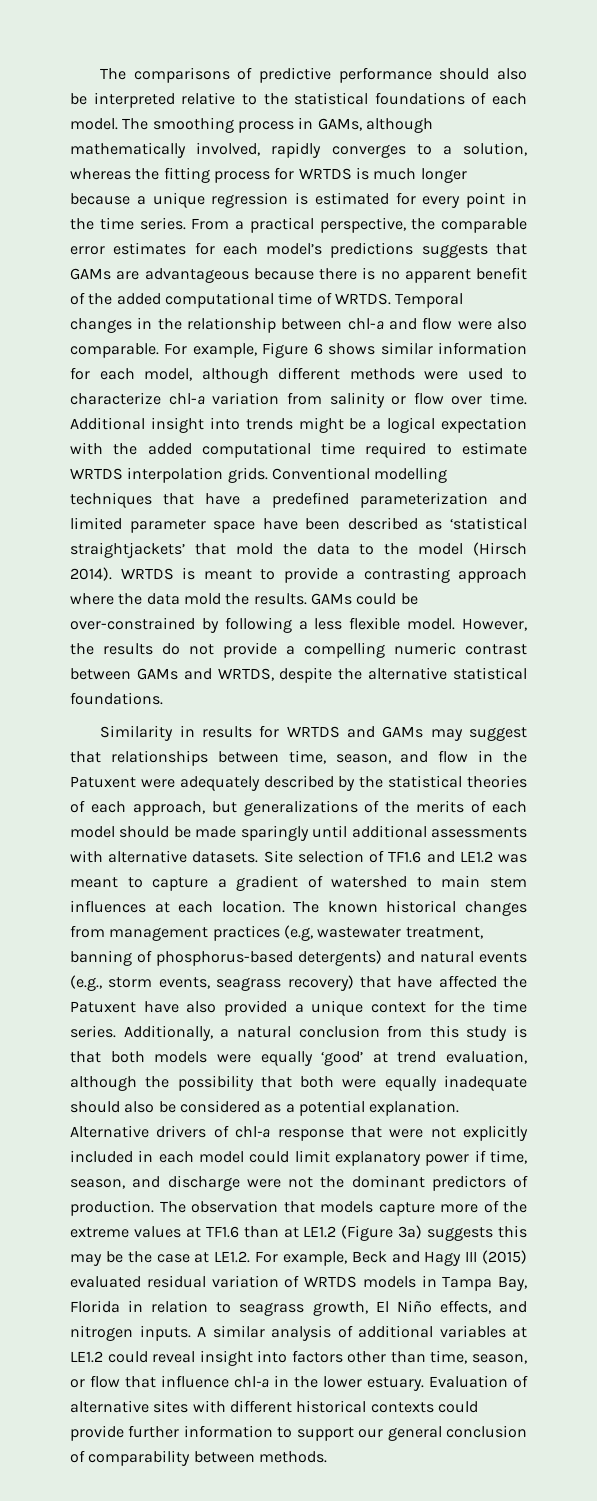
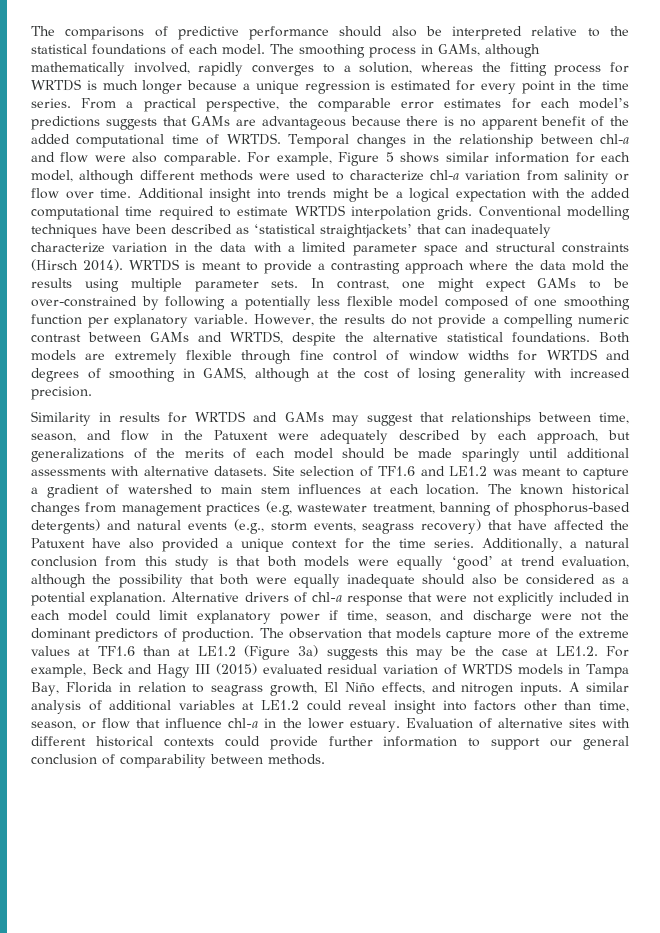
- For example, Figure 6 shows similar information for each model, although different methods were used to characterize chl-a variation from salinity or flow over time.
+ For example, Figure 5 shows similar information for each model, although different methods were used to characterize chl-a variation from salinity or flow over time.
- Conventional modelling techniques that have a predefined parameterization and limited parameter space have been described as ‘statistical straightjackets’ that mold the data to the model (Hirsch 2014).
+ Conventional modelling techniques have been described as ‘statistical straightjackets’ that can inadequately characterize variation in the data with a limited parameter space and structural constraints (Hirsch 2014).
- WRTDS is meant to provide a contrasting approach where the data mold the results. GAMs could be over-constrained by following a less flexible model.
+ WRTDS is meant to provide a contrasting approach where the data mold the results using multiple parameter sets. In contrast, one might expect GAMs to be over-constrained by following a potentially less flexible model composed of one smoothing function per explanatory variable.
+ Both models are extremely flexible through fine control of window widths for WRTDS and degrees of smoothing in GAMS, although at the cost of losing generality with increased precision.
- Similarity in results for WRTDS and GAMs may suggest that relationships between time, season, and flow in the Patuxent were adequately described by the statistical theories of each approach, but generalizations of the merits of each model should be made sparingly until additional assessments with alternative datasets.
+ Similarity in results for WRTDS and GAMs may suggest that relationships between time, season, and flow in the Patuxent were adequately described by each approach, but generalizations of the merits of each model should be made sparingly until additional assessments with alternative datasets.

